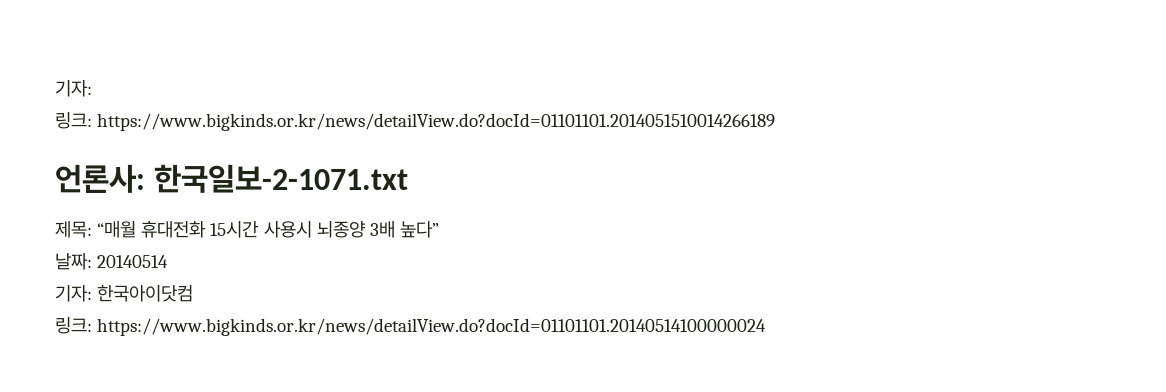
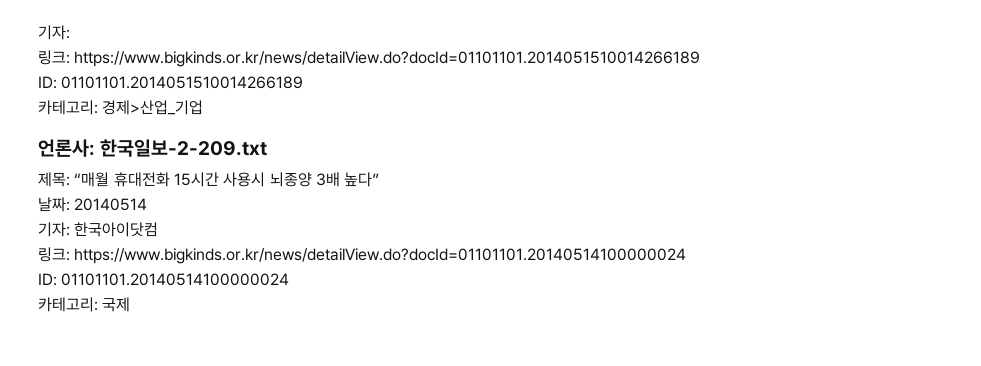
+ ID: 01101101.2014051510014266189
+ 카테고리: 경제>산업_기업
- 언론사: 한국일보-2-1071.txt
+ 언론사: 한국일보-2-209.txt
+ ID: 01101101.20140514100000024
+ 카테고리: 국제

